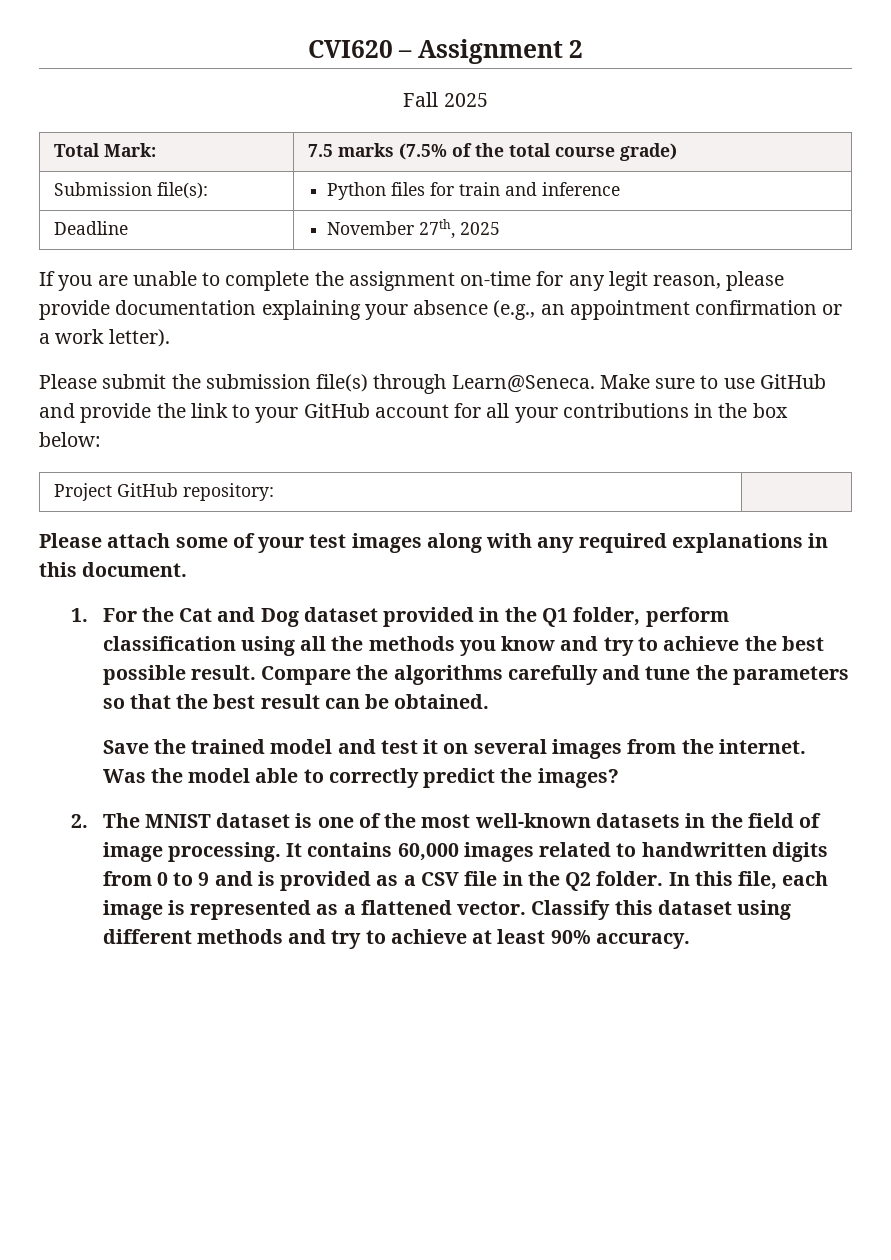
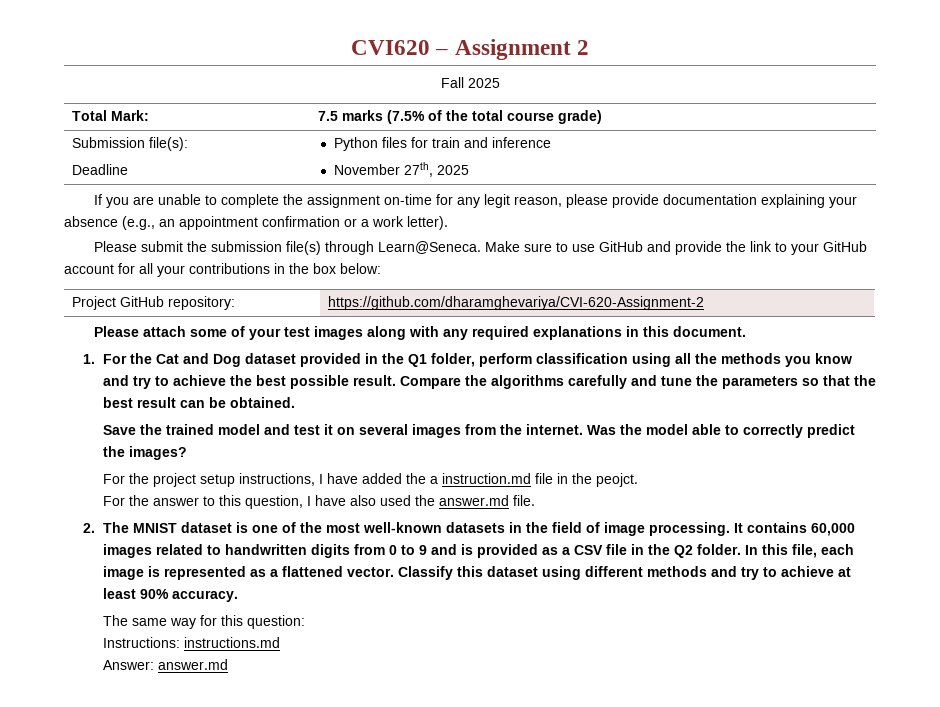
- Project GitHub repository: |
+ Project GitHub repository: | https://github.com/dharamghevariya/CVI-620-Assignment-2
+ For the project setup instructions, I have added the a instruction.md file in the peojct.
+ For the answer to this question, I have also used the answer.md file.
+ The same way for this question:
+ Instructions: instructions.md
+ Answer: answer.md

